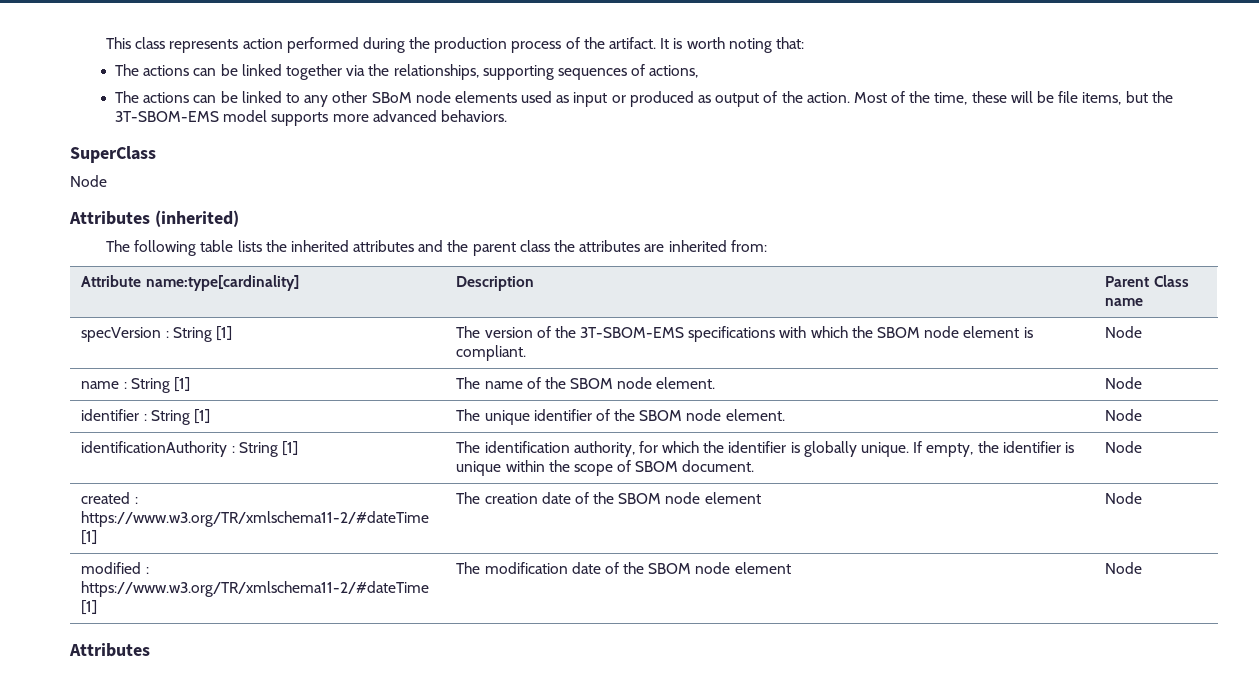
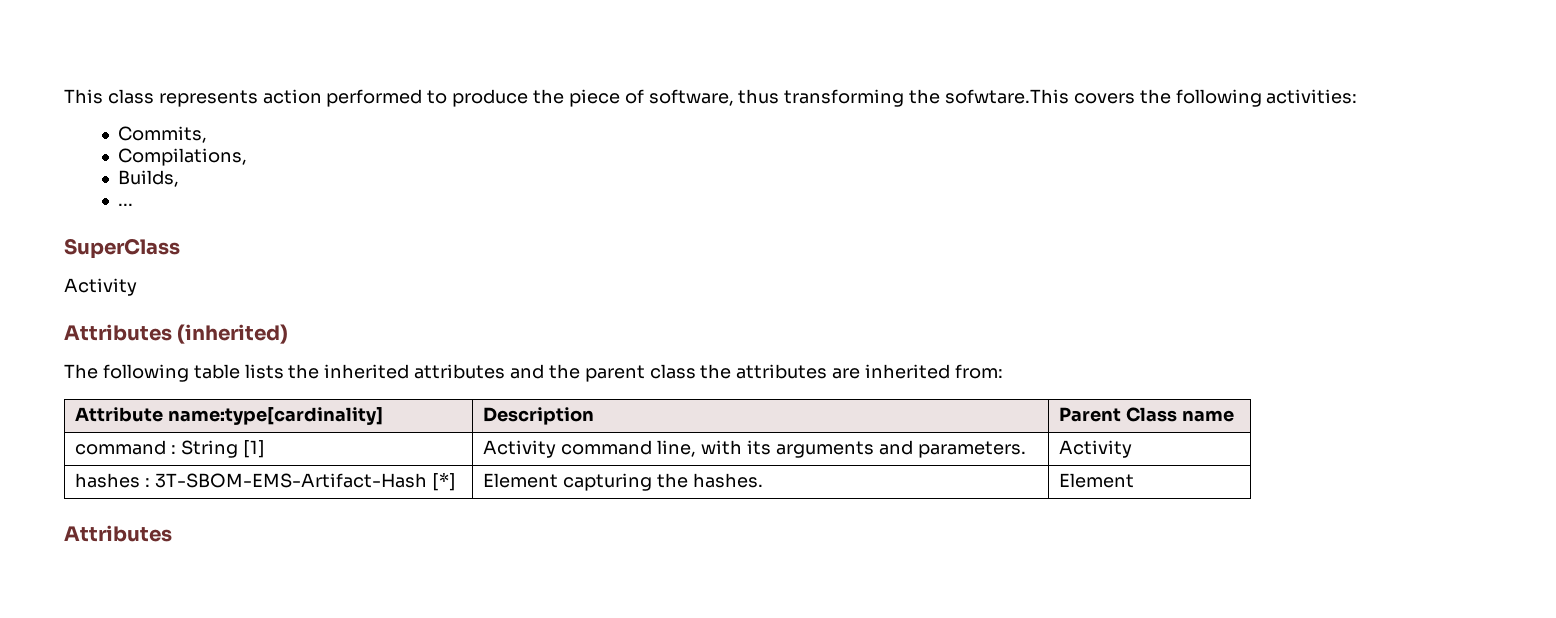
- This class represents action performed during the production process of the artifact. It is worth noting that:
- The actions can be linked together via the relationships, supporting sequences of actions,
- The actions can be linked to any other SBoM node elements used as input or produced as output of the action. Most of the time, these will be file items, but the 3T-SBOM-EMS model supports more advanced behaviors.
+ This class represents action performed to produce the piece of software, thus transforming the sofwtare.This covers the following activities:
+ Commits,
+ Compilations,
+ Builds,
+ ...
  SuperClass
- Node
+ Activity
- specVersion : String [1] | The version of the 3T-SBOM-EMS specifications with which the SBOM node element is compliant. | Node
- name : String [1] | The name of the SBOM node element. | Node
- identifier : String [1] | The unique identifier of the SBOM node element. | Node
- identificationAuthority : String [1] | The identification authority, for which the identifier is globally unique. If empty, the identifier is unique within the scope of SBOM document. | Node
- created : https://www.w3.org/TR/xmlschema11-2/#dateTime [1] | The creation date of the SBOM node element | Node
- modified : https://www.w3.org/TR/xmlschema11-2/#dateTime [1] | The modification date of the SBOM node element | Node
+ command : String [1] | Activity command line, with its arguments and parameters. | Activity
+ hashes : 3T-SBOM-EMS-Artifact-Hash [*] | Element capturing the hashes. | Element

